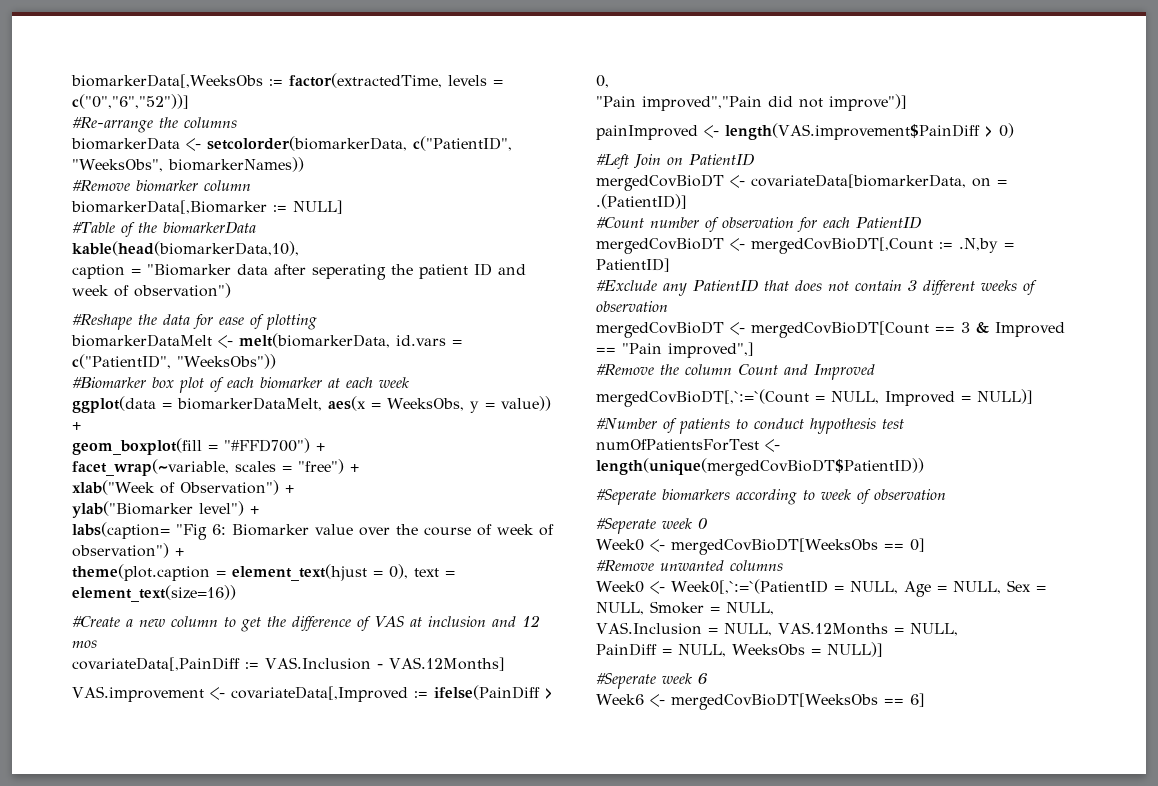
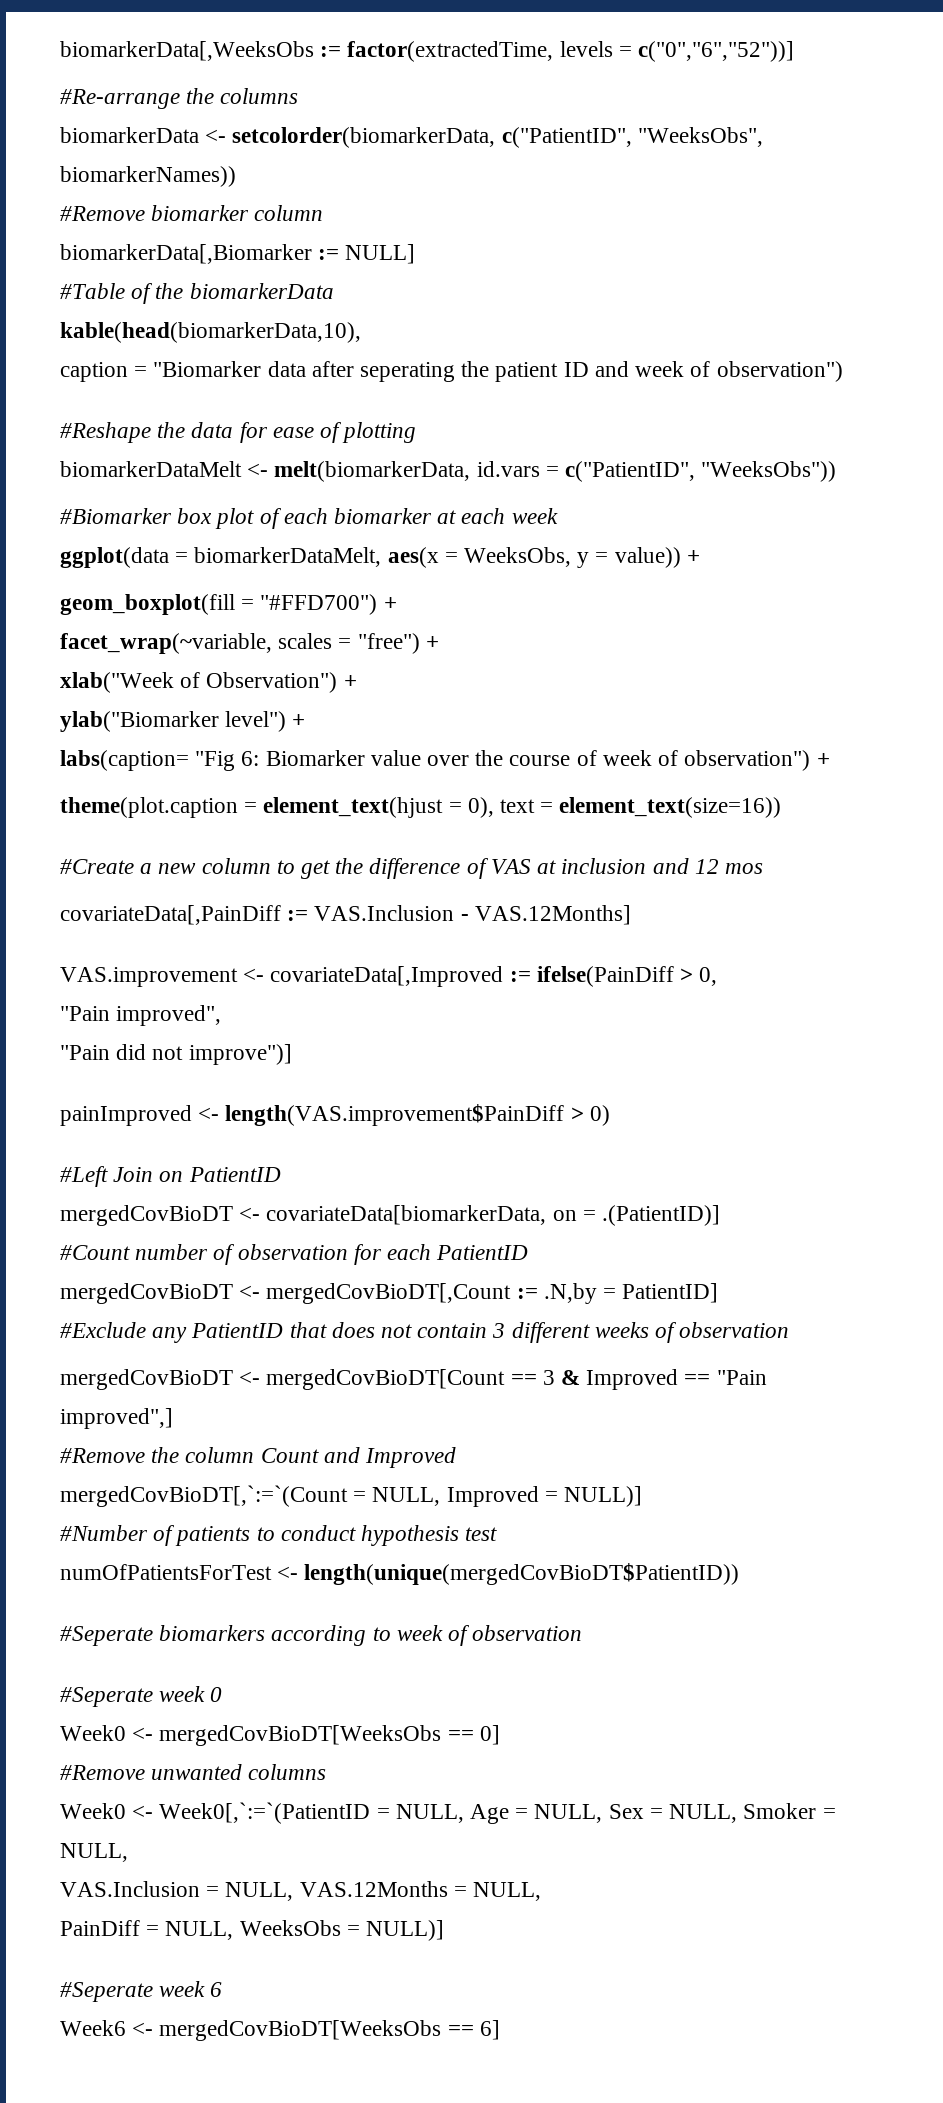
- "Pain improved","Pain did not improve")]
+ "Pain improved",
+ "Pain did not improve")]

